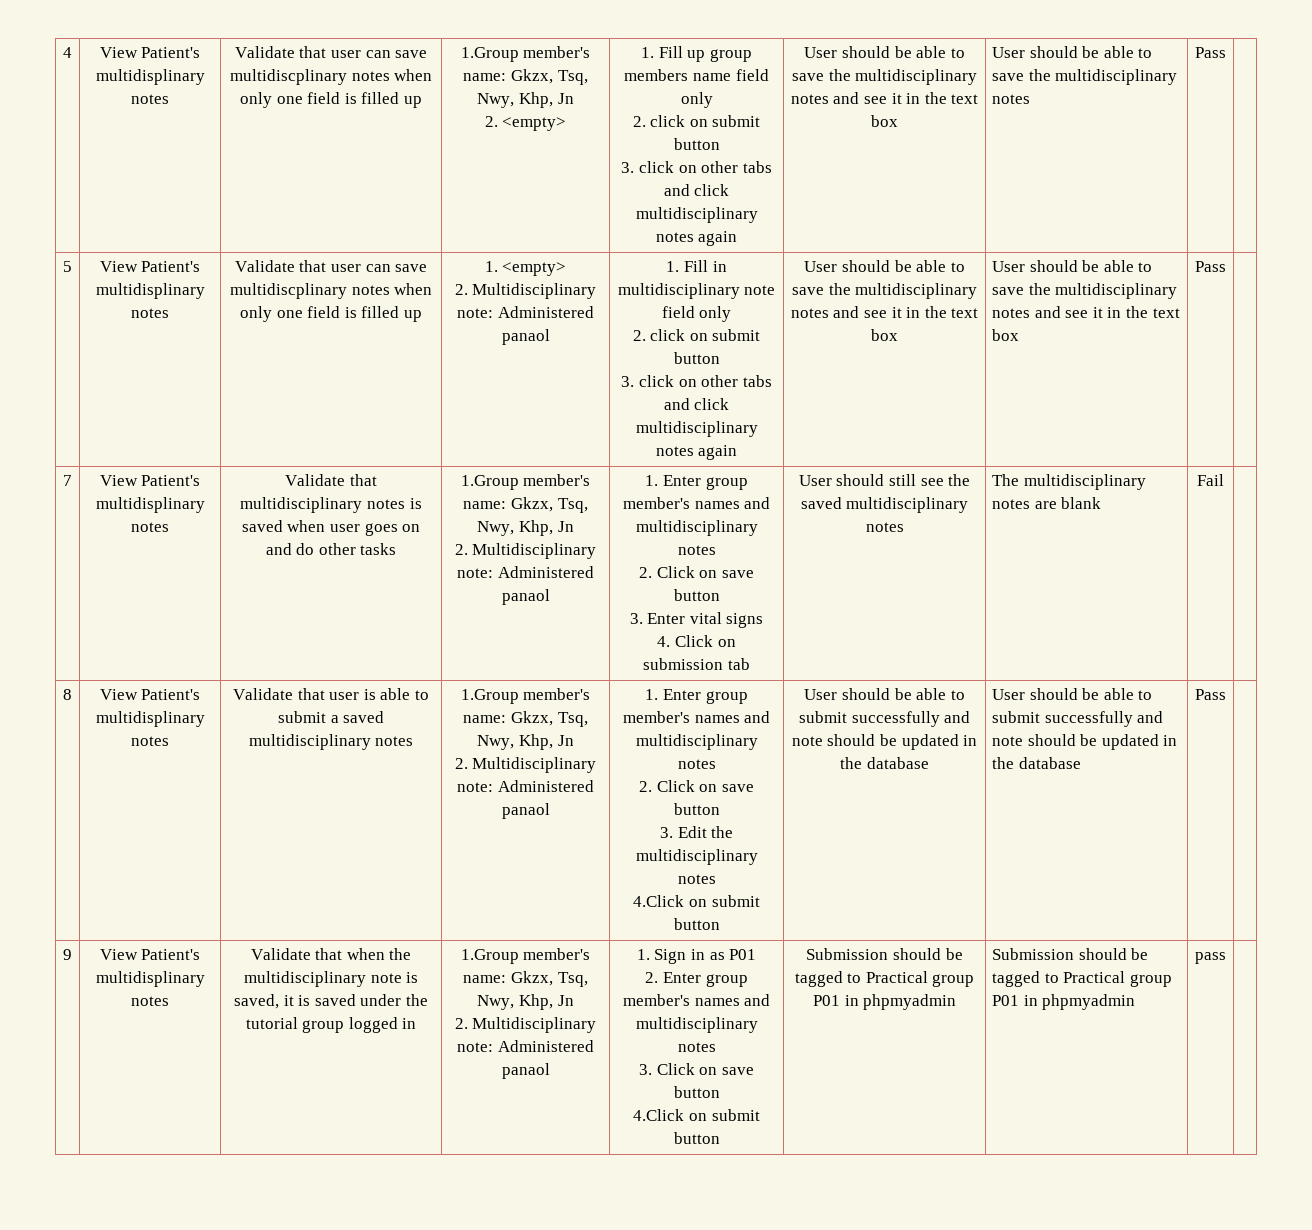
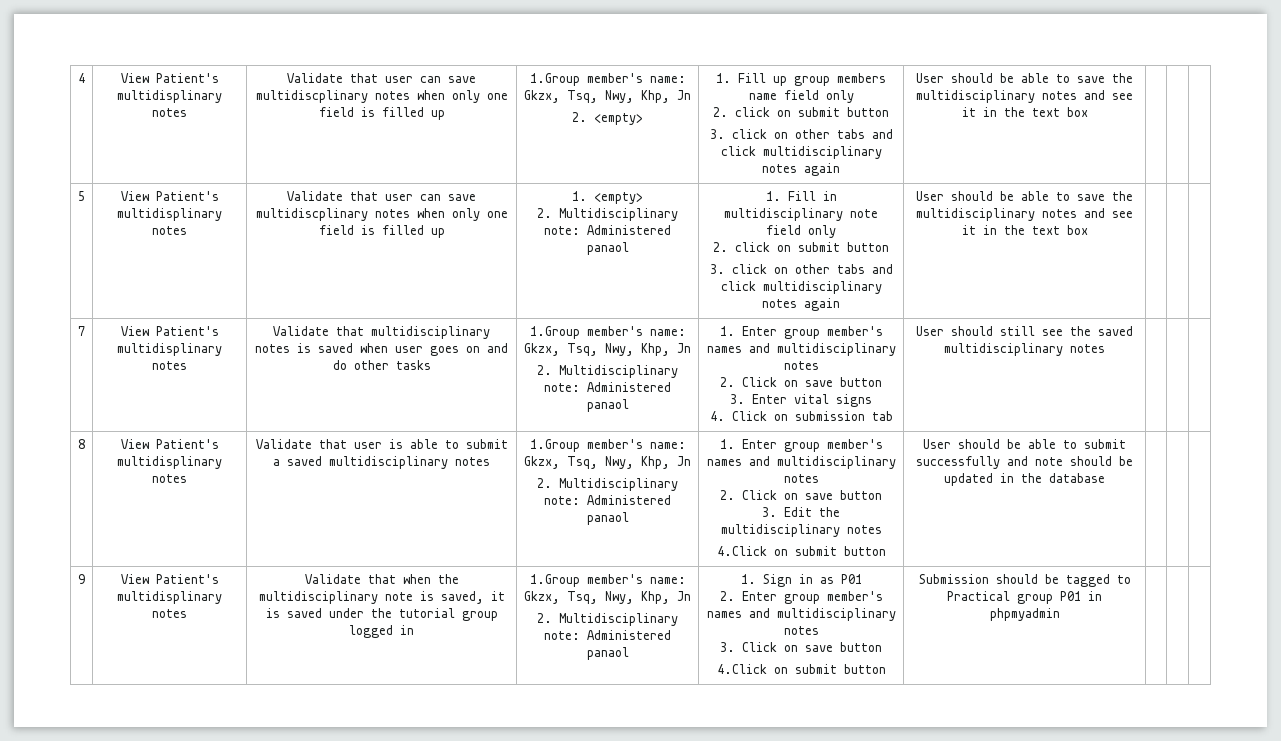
- User should be able to save the multidisciplinary notes | Pass
- User should be able to save the multidisciplinary notes and see it in the text box | Pass
- The multidisciplinary notes are blank | Fail
- User should be able to submit successfully and note should be updated in the database | Pass
- Submission should be tagged to Practical group P01 in phpmyadmin | pass

